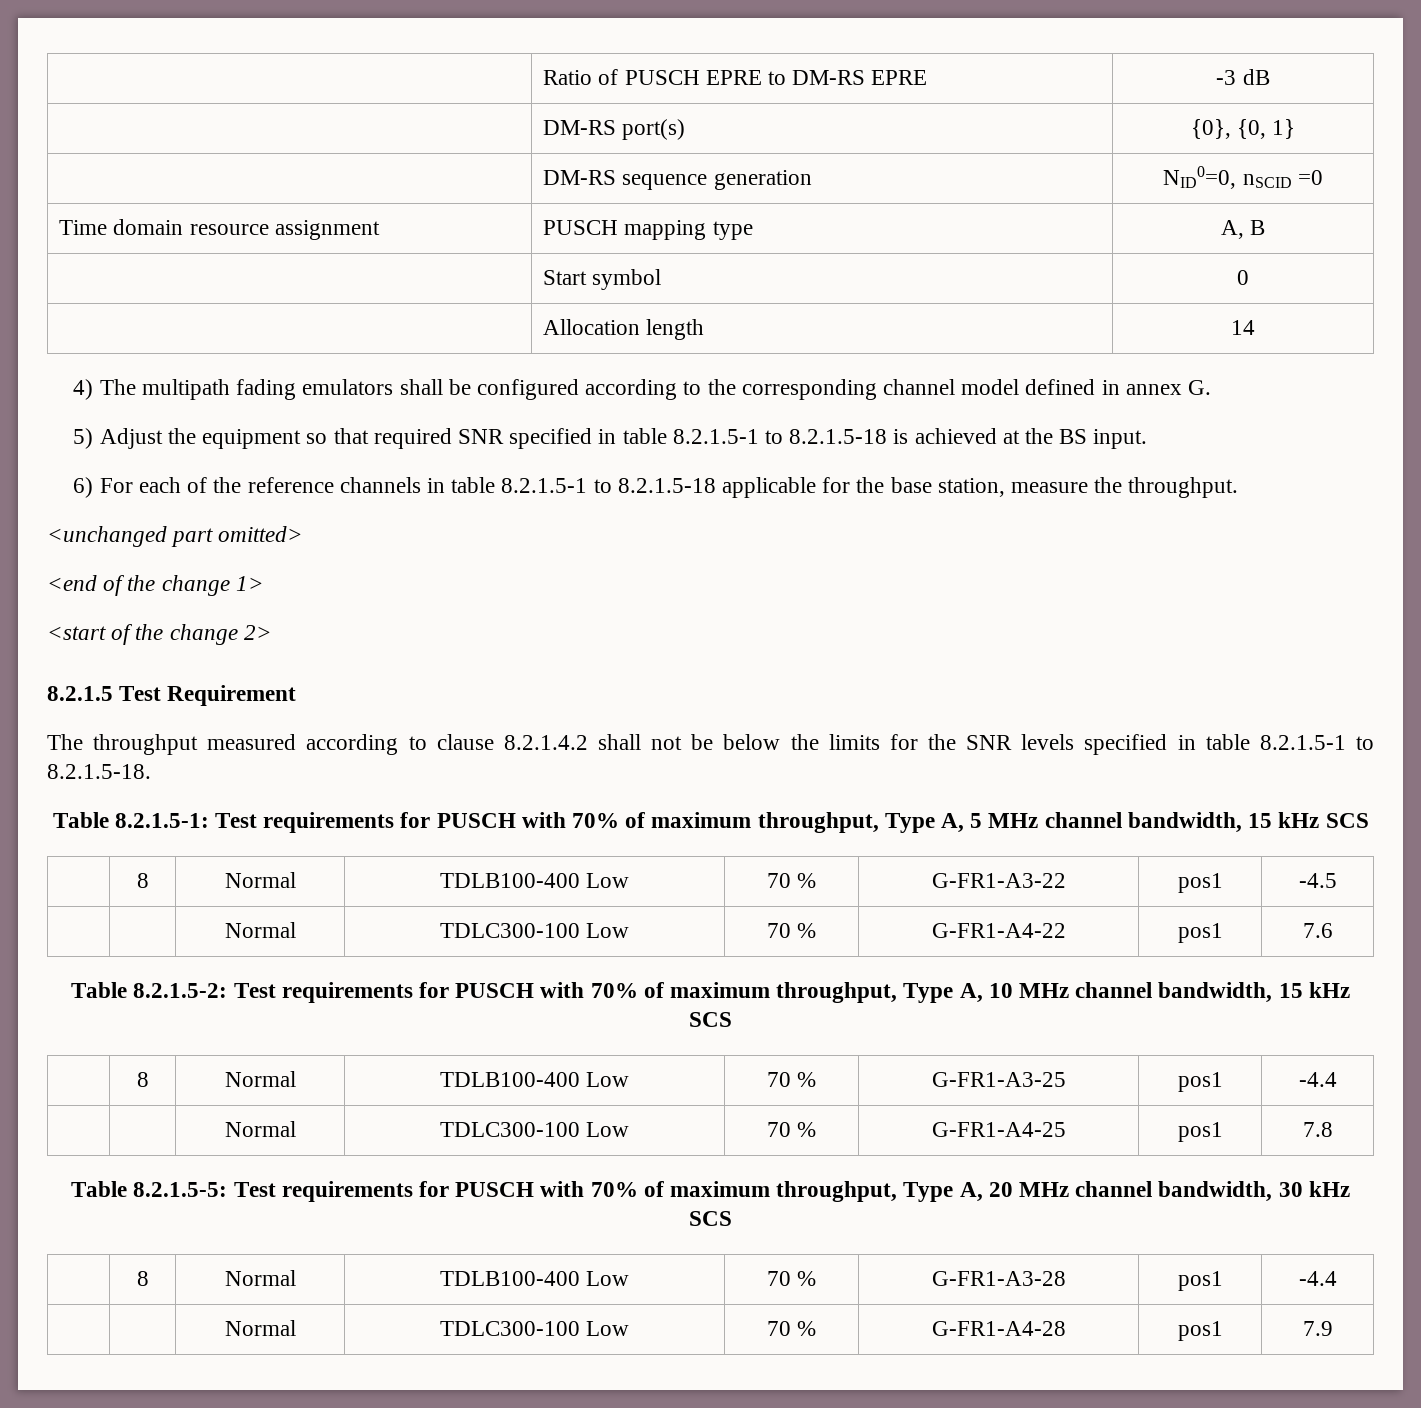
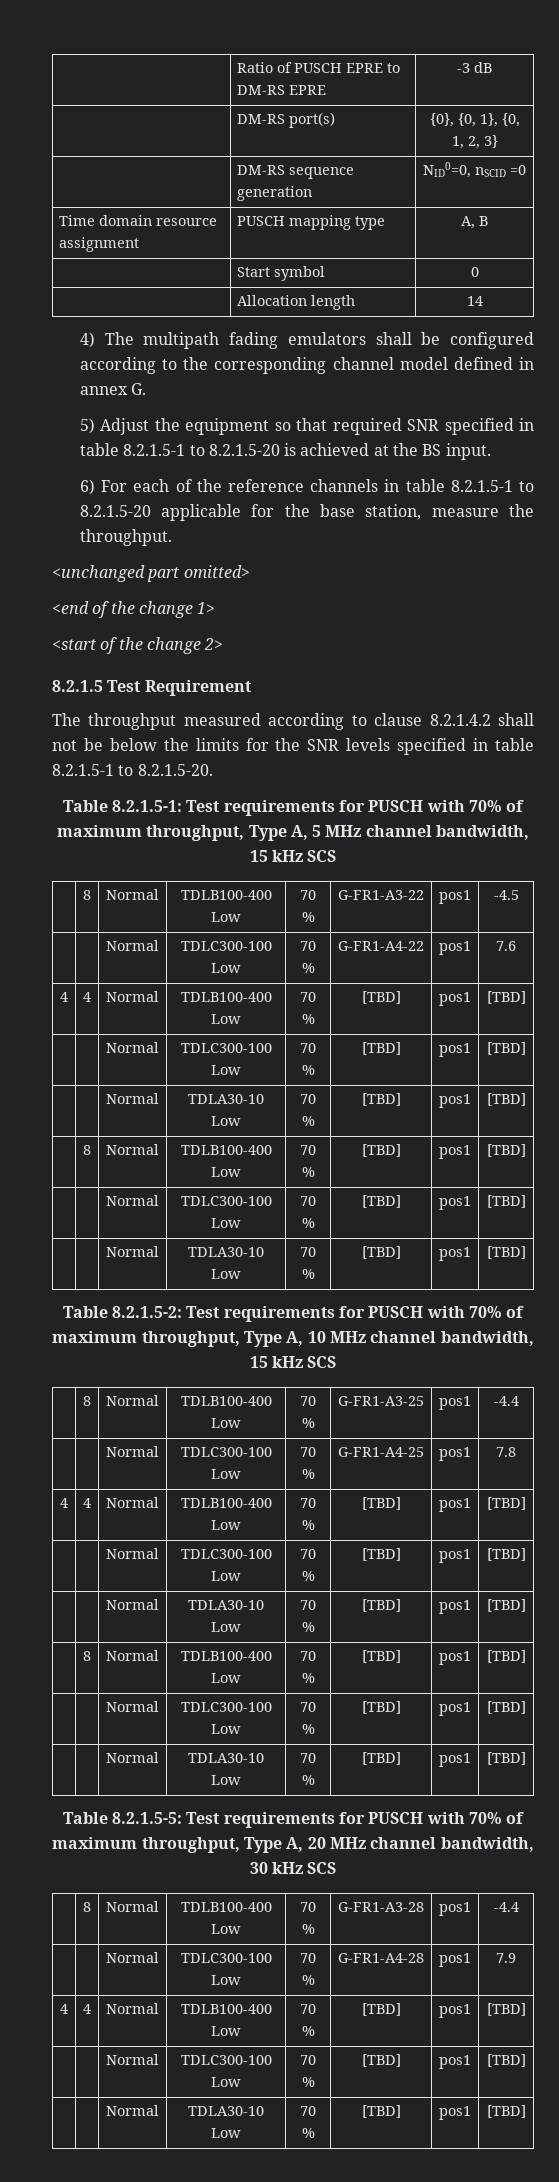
- | DM-RS port(s) | {0}, {0, 1}
+ | DM-RS port(s) | {0}, {0, 1}, {0, 1, 2, 3}
- 5) Adjust the equipment so that required SNR specified in table 8.2.1.5-1 to 8.2.1.5-18 is achieved at the BS input.
+ 5) Adjust the equipment so that required SNR specified in table 8.2.1.5-1 to 8.2.1.5-20 is achieved at the BS input.
- 6) For each of the reference channels in table 8.2.1.5-1 to 8.2.1.5-18 applicable for the base station, measure the throughput.
+ 6) For each of the reference channels in table 8.2.1.5-1 to 8.2.1.5-20 applicable for the base station, measure the throughput.
- The throughput measured according to clause 8.2.1.4.2 shall not be below the limits for the SNR levels specified in table 8.2.1.5-1 to 8.2.1.5-18.
+ The throughput measured according to clause 8.2.1.4.2 shall not be below the limits for the SNR levels specified in table 8.2.1.5-1 to 8.2.1.5-20.
  | | Normal | TDLC300-100 Low | 70 % | G-FR1-A4-22 | pos1 | 7.6
+ 4 | 4 | Normal | TDLB100-400 Low | 70 % | [TBD] | pos1 | [TBD]
+ | | Normal | TDLC300-100 Low | 70 % | [TBD] | pos1 | [TBD]
+ | | Normal | TDLA30-10 Low | 70 % | [TBD] | pos1 | [TBD]
+ | 8 | Normal | TDLB100-400 Low | 70 % | [TBD] | pos1 | [TBD]
+ | | Normal | TDLC300-100 Low | 70 % | [TBD] | pos1 | [TBD]
+ | | Normal | TDLA30-10 Low | 70 % | [TBD] | pos1 | [TBD]
  | | Normal | TDLC300-100 Low | 70 % | G-FR1-A4-25 | pos1 | 7.8
+ 4 | 4 | Normal | TDLB100-400 Low | 70 % | [TBD] | pos1 | [TBD]
+ | | Normal | TDLC300-100 Low | 70 % | [TBD] | pos1 | [TBD]
+ | | Normal | TDLA30-10 Low | 70 % | [TBD] | pos1 | [TBD]
+ | 8 | Normal | TDLB100-400 Low | 70 % | [TBD] | pos1 | [TBD]
+ | | Normal | TDLC300-100 Low | 70 % | [TBD] | pos1 | [TBD]
+ | | Normal | TDLA30-10 Low | 70 % | [TBD] | pos1 | [TBD]
  | | Normal | TDLC300-100 Low | 70 % | G-FR1-A4-28 | pos1 | 7.9
+ 4 | 4 | Normal | TDLB100-400 Low | 70 % | [TBD] | pos1 | [TBD]
+ | | Normal | TDLC300-100 Low | 70 % | [TBD] | pos1 | [TBD]
+ | | Normal | TDLA30-10 Low | 70 % | [TBD] | pos1 | [TBD]

